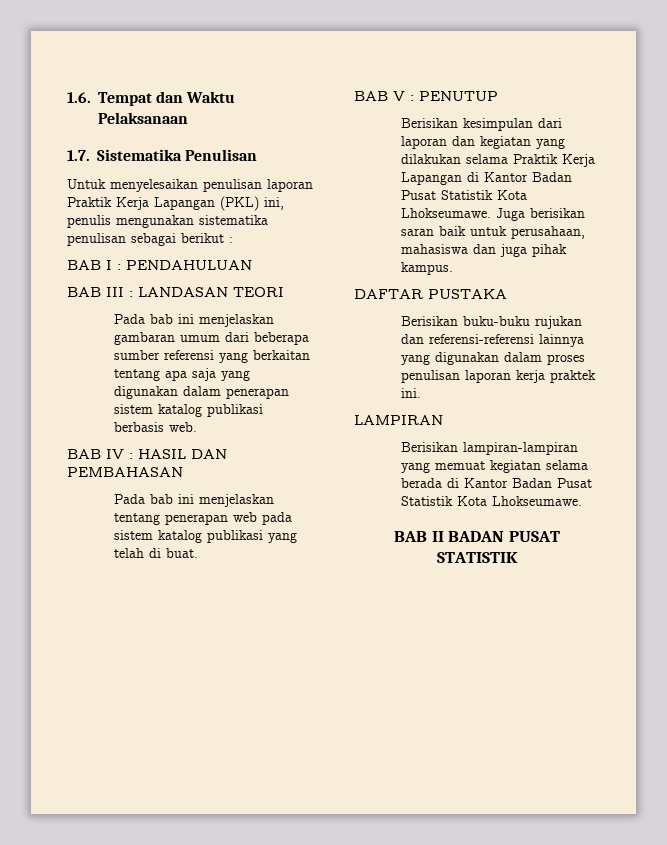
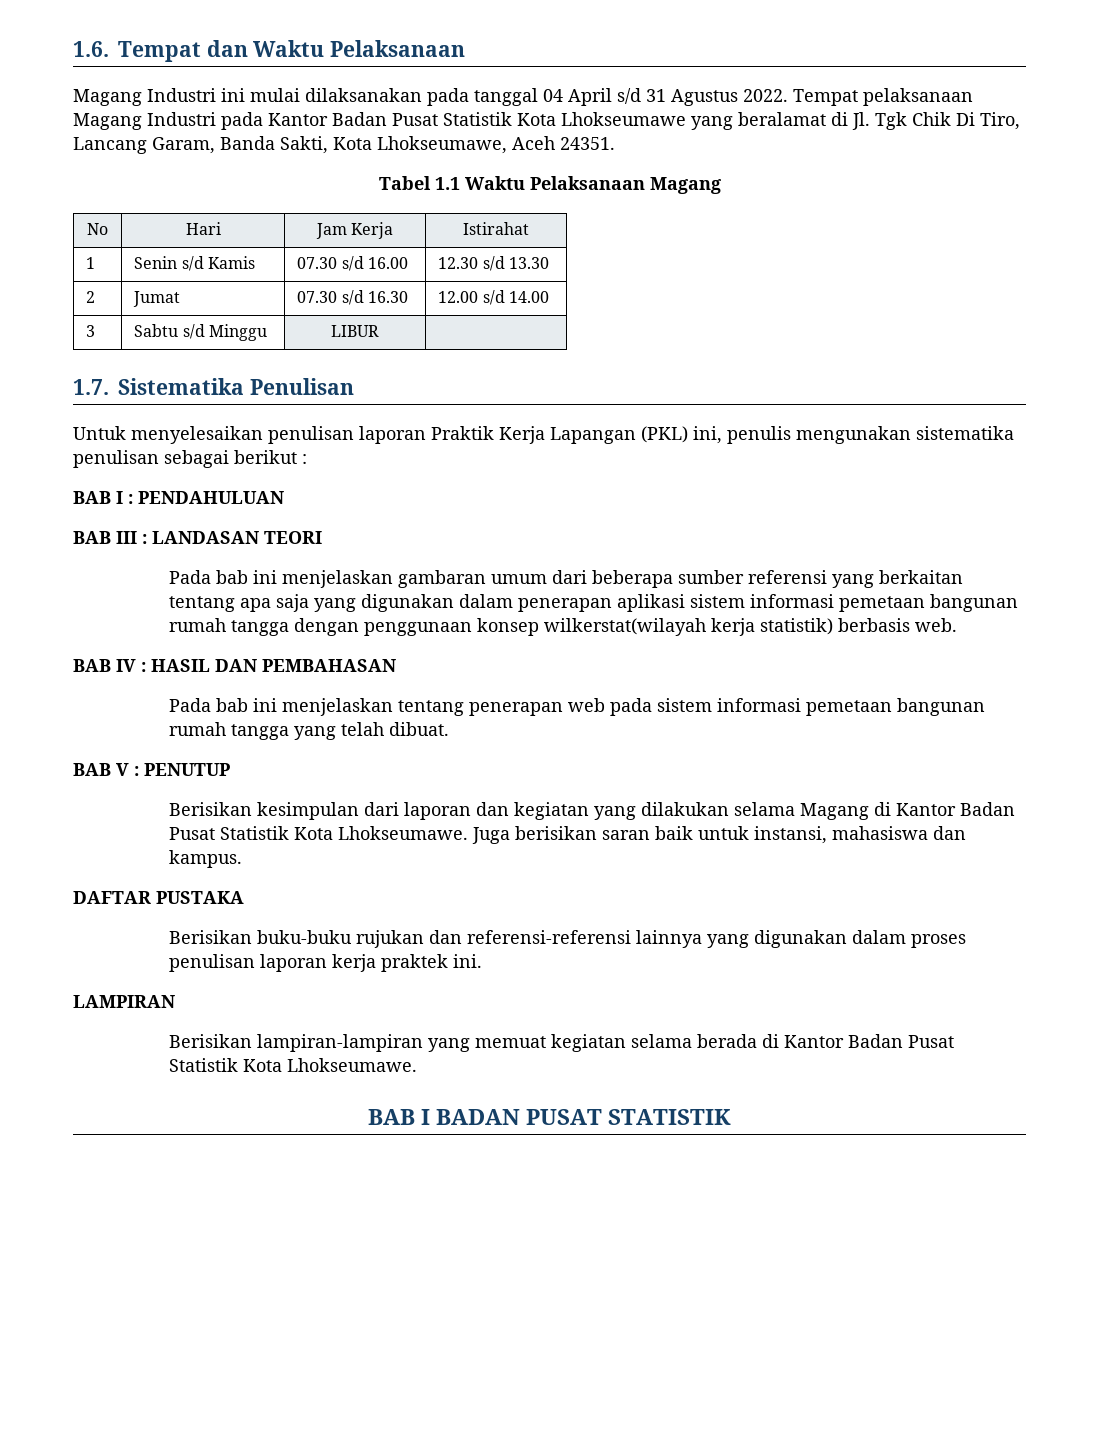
+ Magang Industri ini mulai dilaksanakan pada tanggal 04 April s/d 31 Agustus 2022. Tempat pelaksanaan Magang Industri pada Kantor Badan Pusat Statistik Kota Lhokseumawe yang beralamat di Jl. Tgk Chik Di Tiro, Lancang Garam, Banda Sakti, Kota Lhokseumawe, Aceh 24351.
+ Tabel 1.1 Waktu Pelaksanaan Magang
+ No | Hari | Jam Kerja | Istirahat
+ 1 | Senin s/d Kamis | 07.30 s/d 16.00 | 12.30 s/d 13.30
+ 2 | Jumat | 07.30 s/d 16.30 | 12.00 s/d 14.00
+ 3 | Sabtu s/d Minggu | LIBUR |
- Pada bab ini menjelaskan gambaran umum dari beberapa sumber referensi yang berkaitan tentang apa saja yang digunakan dalam penerapan sistem katalog publikasi berbasis web.
+ Pada bab ini menjelaskan gambaran umum dari beberapa sumber referensi yang berkaitan tentang apa saja yang digunakan dalam penerapan aplikasi sistem informasi pemetaan bangunan rumah tangga dengan penggunaan konsep wilkerstat(wilayah kerja statistik) berbasis web.
- Pada bab ini menjelaskan tentang penerapan web pada sistem katalog publikasi yang telah di buat.
+ Pada bab ini menjelaskan tentang penerapan web pada sistem informasi pemetaan bangunan rumah tangga yang telah dibuat.
- Berisikan kesimpulan dari laporan dan kegiatan yang dilakukan selama Praktik Kerja Lapangan di Kantor Badan Pusat Statistik Kota Lhokseumawe.
+ Berisikan kesimpulan dari laporan dan kegiatan yang dilakukan selama Magang di Kantor Badan Pusat Statistik Kota Lhokseumawe.
- Juga berisikan saran baik untuk perusahaan, mahasiswa dan juga pihak kampus.
+ Juga berisikan saran baik untuk instansi, mahasiswa dan kampus.
- BAB II BADAN PUSAT STATISTIK
+ BAB I BADAN PUSAT STATISTIK

